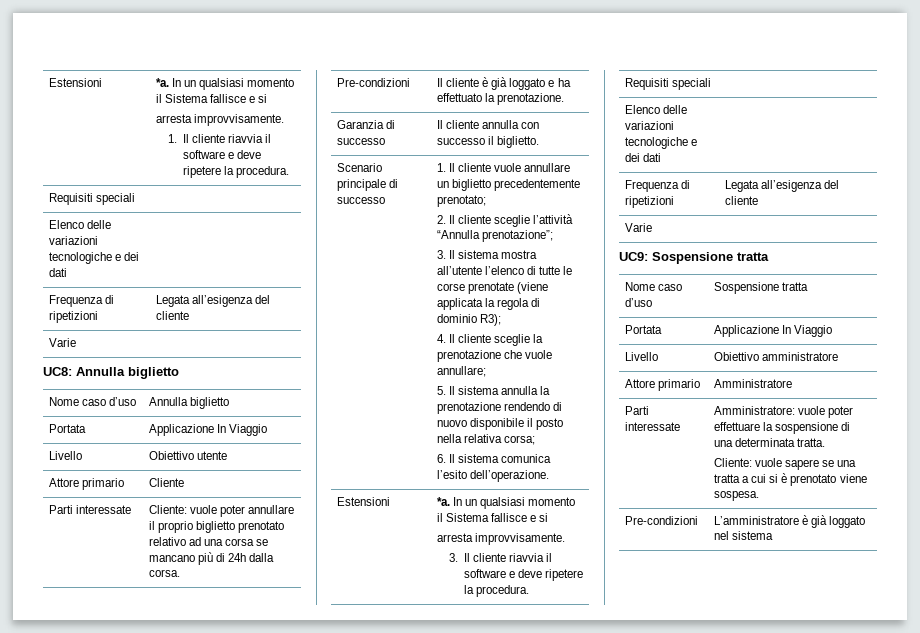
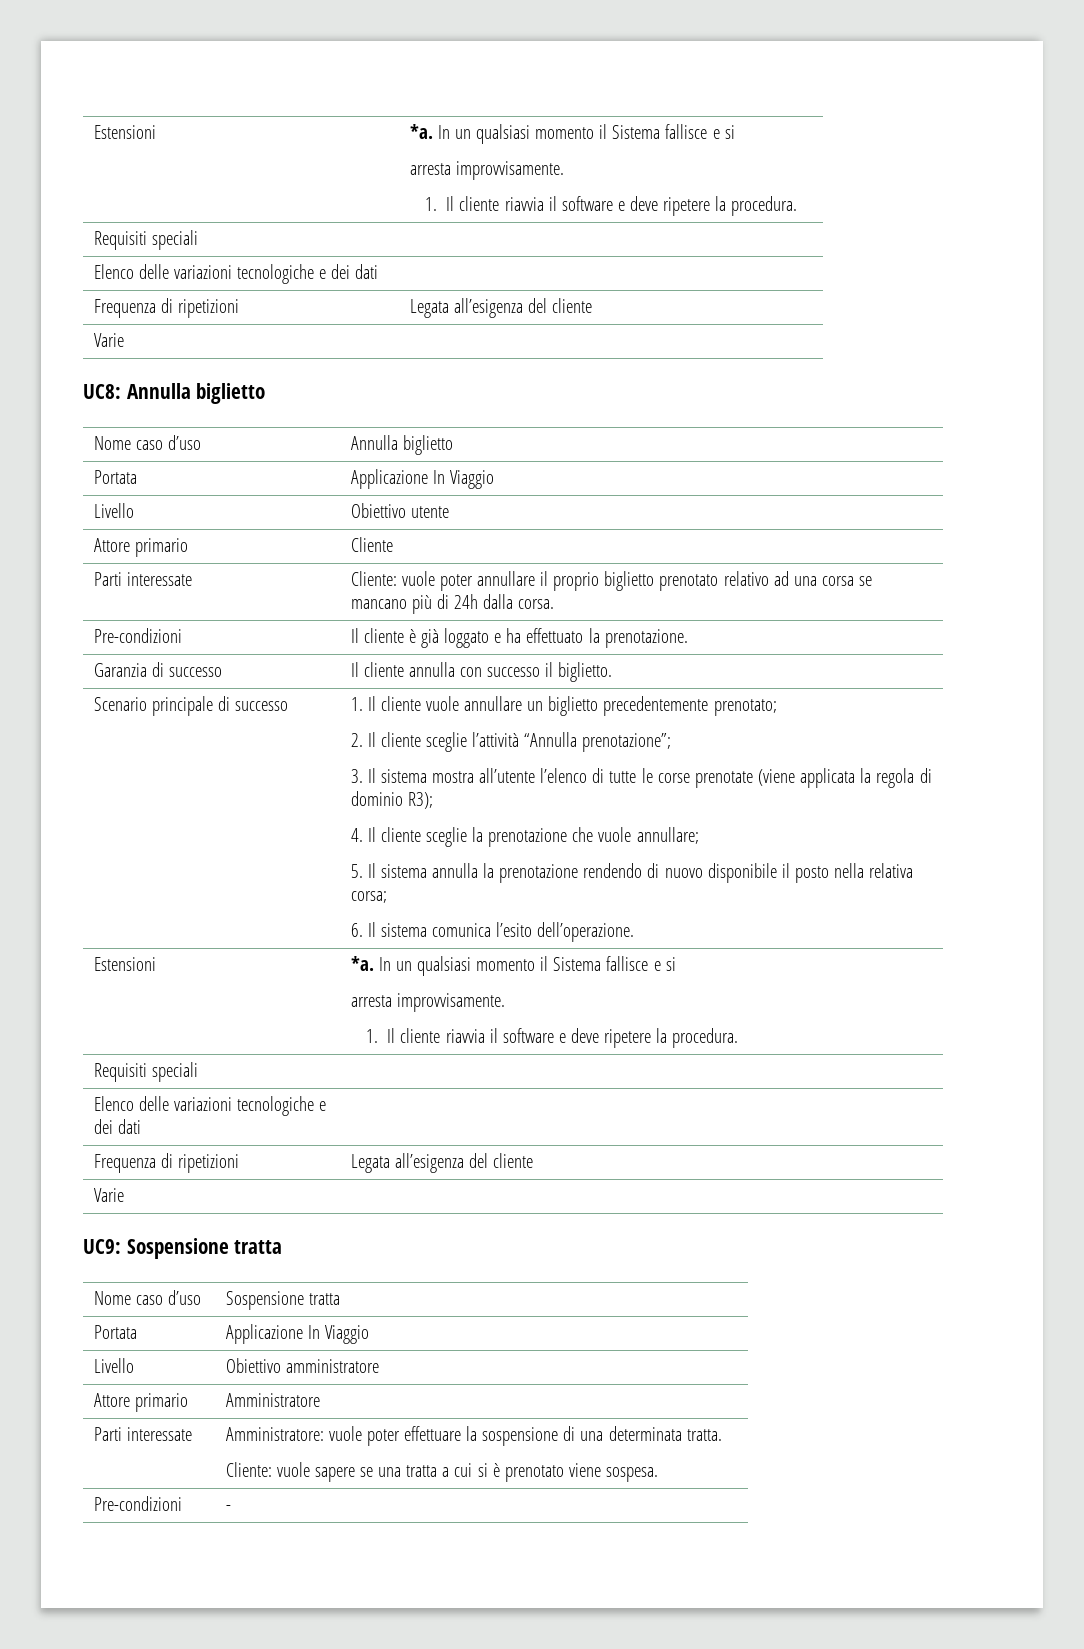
  6. Il sistema comunica l’esito dell’operazione.
  Estensioni | *a. In un qualsiasi momento il Sistema fallisce e si
  arresta improvvisamente.
- 3. Il cliente riavvia il software e deve ripetere la procedura.
+ 1. Il cliente riavvia il software e deve ripetere la procedura.
- Pre-condizioni | L’amministratore è già loggato nel sistema
+ Pre-condizioni | -

